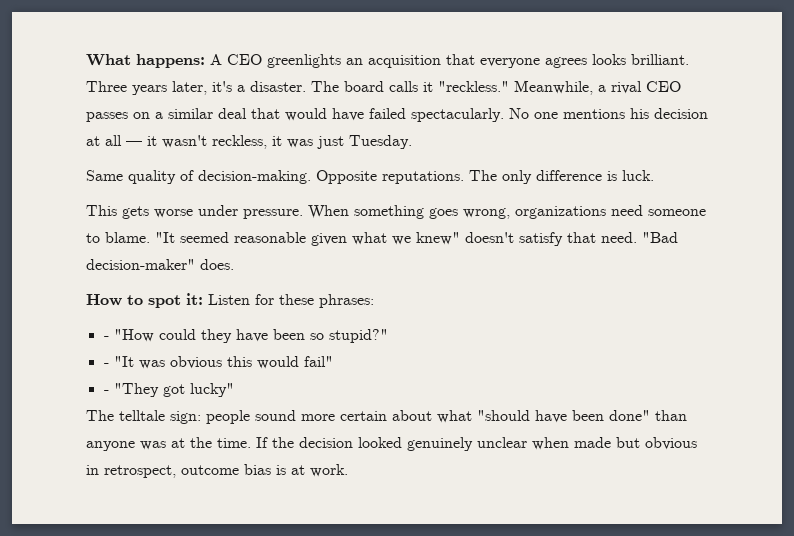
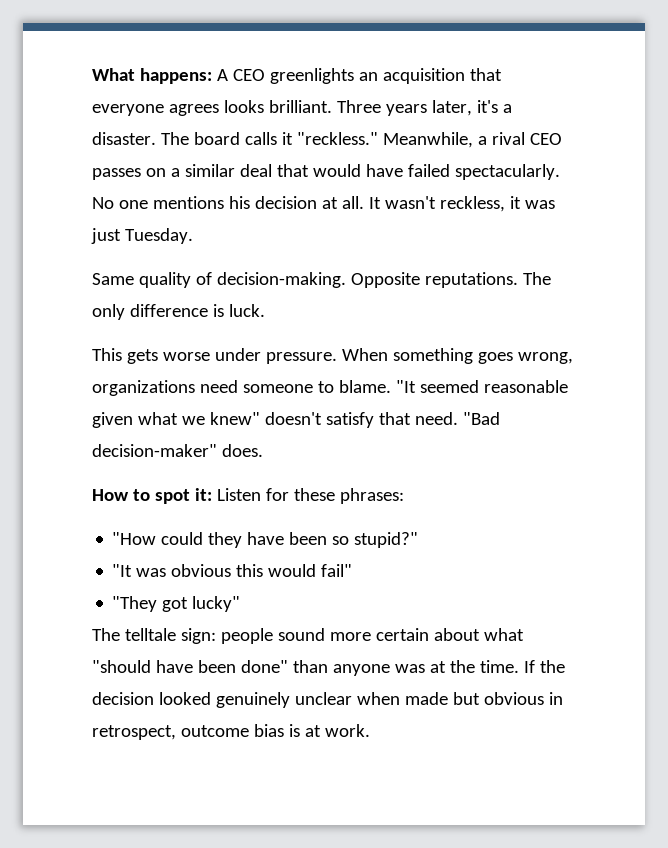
- No one mentions his decision at all — it wasn't reckless, it was just Tuesday.
+ No one mentions his decision at all. It wasn't reckless, it was just Tuesday.
- - "How could they have been so stupid?"
+ "How could they have been so stupid?"
- - "It was obvious this would fail"
+ "It was obvious this would fail"
- - "They got lucky"
+ "They got lucky"

